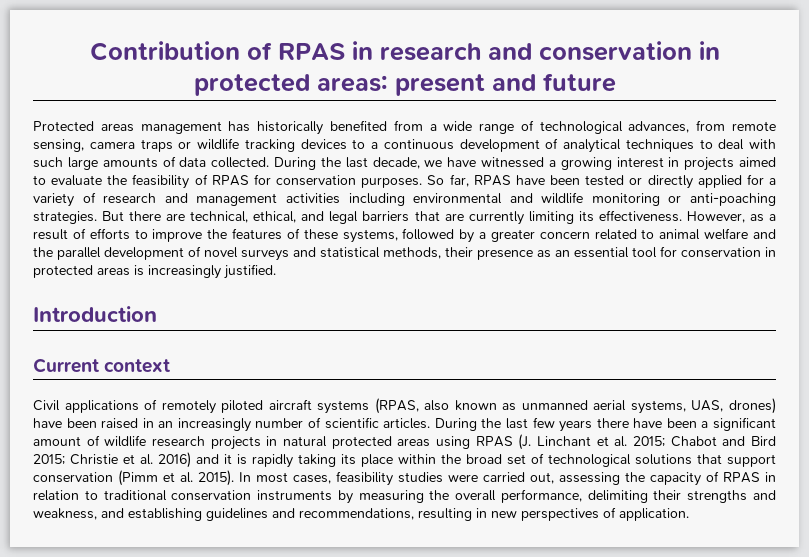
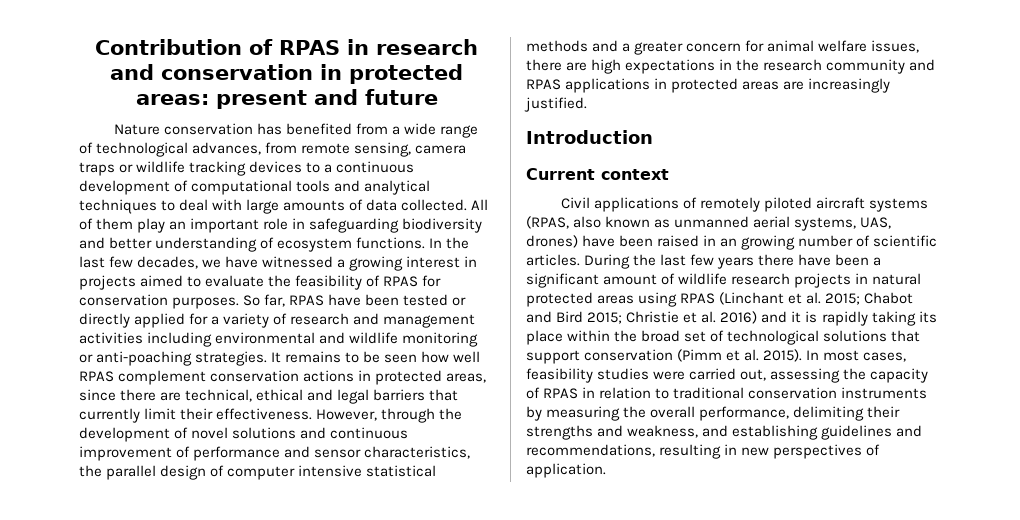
- Protected areas management has historically benefited from a wide range of technological advances, from remote sensing, camera traps or wildlife tracking devices to a continuous development of analytical techniques to deal with such large amounts of data collected.
+ Nature conservation has benefited from a wide range of technological advances, from remote sensing, camera traps or wildlife tracking devices to a continuous development of computational tools and analytical techniques to deal with large amounts of data collected.
- During the last decade, we have witnessed a growing interest in projects aimed to evaluate the feasibility of RPAS for conservation purposes.
+ All of them play an important role in safeguarding biodiversity and better understanding of ecosystem functions. In the last few decades, we have witnessed a growing interest in projects aimed to evaluate the feasibility of RPAS for conservation purposes.
- But there are technical, ethical, and legal barriers that are currently limiting its effectiveness. However, as a result of efforts to improve the features of these systems, followed by a greater concern related to animal welfare and the parallel development of novel surveys and statistical methods, their presence as an essential tool for conservation in protected areas is increasingly justified.
+ It remains to be seen how well RPAS complement conservation actions in protected areas, since there are technical, ethical and legal barriers that currently limit their effectiveness. However, through the development of novel solutions and continuous improvement of performance and sensor characteristics, the parallel design of computer intensive statistical methods and a greater concern for animal welfare issues, there are high expectations in the research community and RPAS applications in protected areas are increasingly justified.
- Civil applications of remotely piloted aircraft systems (RPAS, also known as unmanned aerial systems, UAS, drones) have been raised in an increasingly number of scientific articles.
+ Civil applications of remotely piloted aircraft systems (RPAS, also known as unmanned aerial systems, UAS, drones) have been raised in an growing number of scientific articles.
- During the last few years there have been a significant amount of wildlife research projects in natural protected areas using RPAS (J. Linchant et al. 2015; Chabot and Bird 2015; Christie et al. 2016) and it is rapidly taking its place within the broad set of technological solutions that support conservation (Pimm et al. 2015).
+ During the last few years there have been a significant amount of wildlife research projects in natural protected areas using RPAS (Linchant et al. 2015; Chabot and Bird 2015; Christie et al. 2016) and it is rapidly taking its place within the broad set of technological solutions that support conservation (Pimm et al. 2015).

